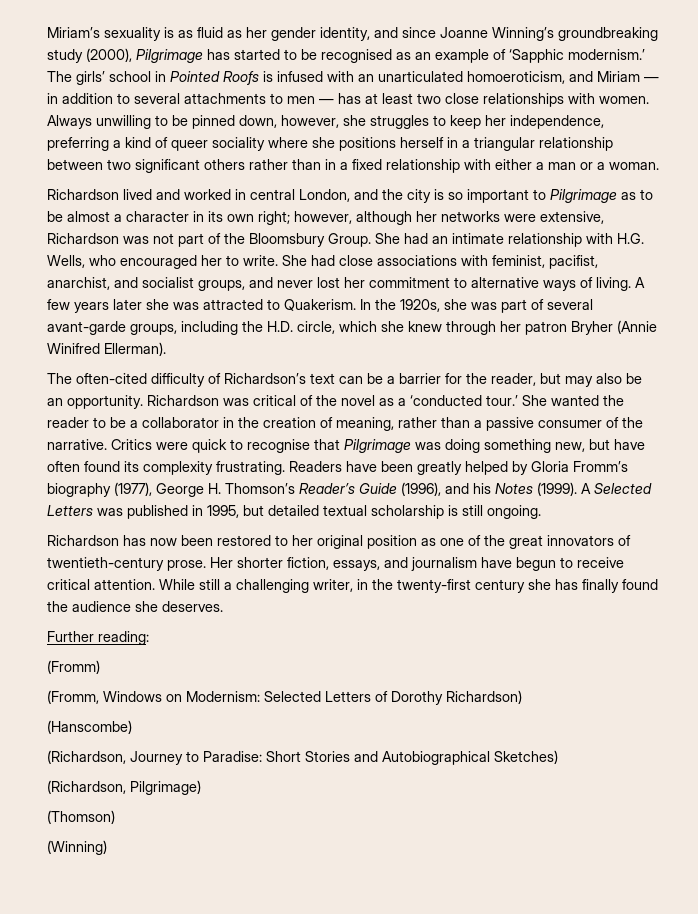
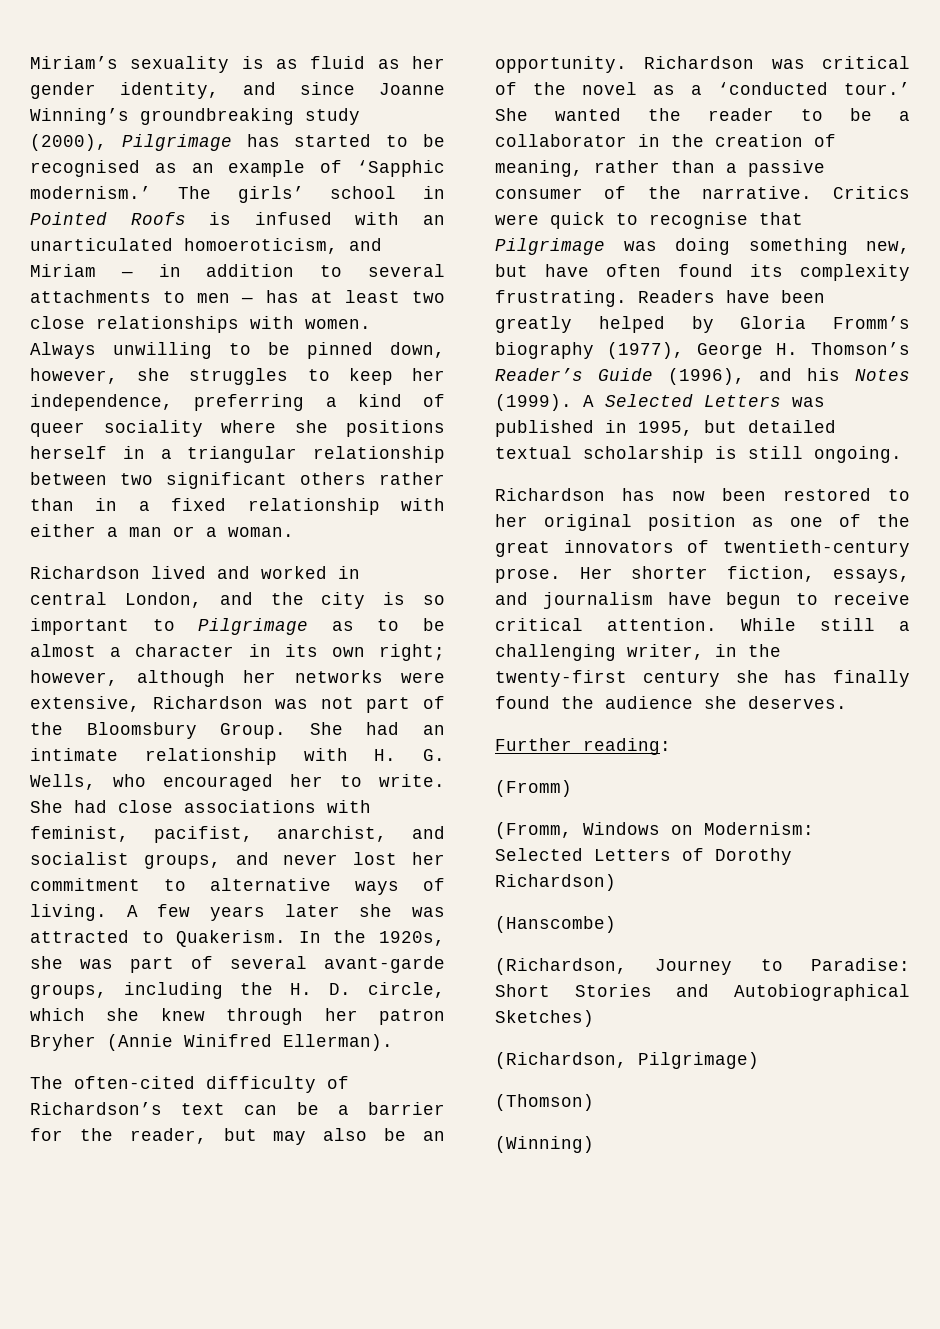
- She had an intimate relationship with H.G. Wells, who encouraged her to write.
+ She had an intimate relationship with H. G. Wells, who encouraged her to write.
- In the 1920s, she was part of several avant-garde groups, including the H.D. circle, which she knew through her patron Bryher (Annie Winifred Ellerman).
+ In the 1920s, she was part of several avant-garde groups, including the H. D. circle, which she knew through her patron Bryher (Annie Winifred Ellerman).

